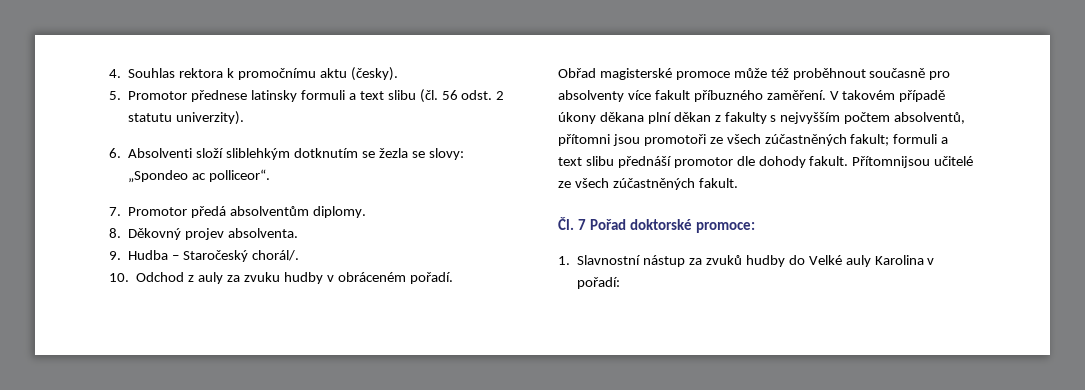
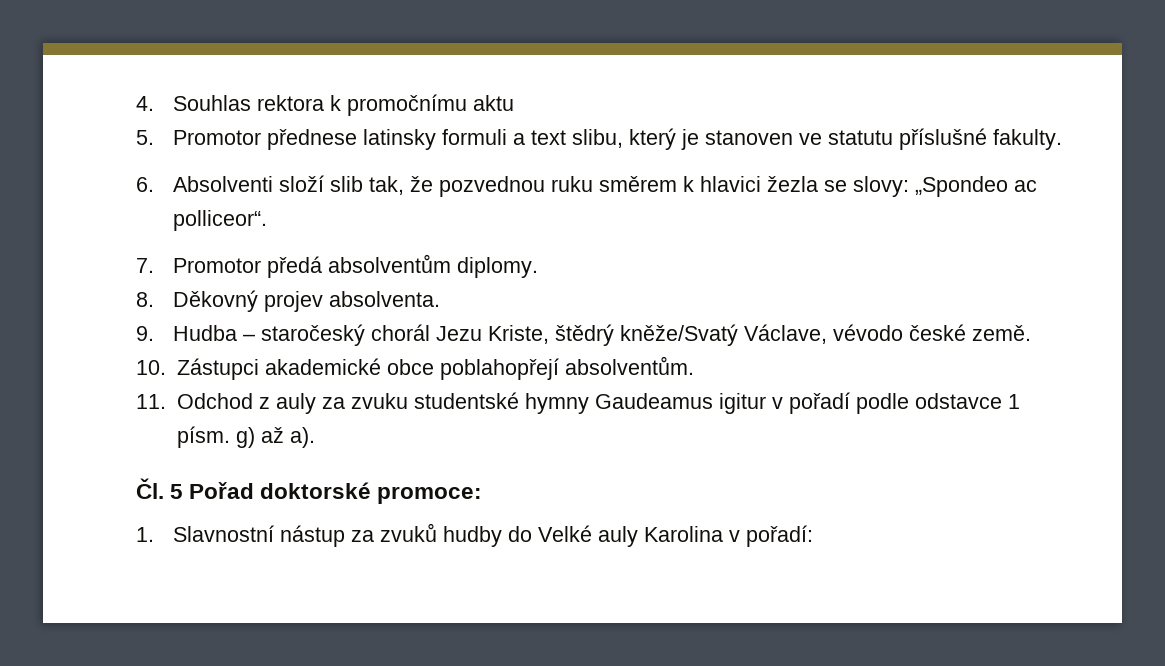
- 4. Souhlas rektora k promočnímu aktu (česky).
+ 4. Souhlas rektora k promočnímu aktu
- 5. Promotor přednese latinsky formuli a text slibu (čl. 56 odst. 2 statutu univerzity).
- 6. Absolventi složí sliblehkým dotknutím se žezla se slovy: „Spondeo ac polliceor“.
+ 5. Promotor přednese latinsky formuli a text slibu, který je stanoven ve statutu příslušné fakulty.
+ 6. Absolventi složí slib tak, že pozvednou ruku směrem k hlavici žezla se slovy: „Spondeo ac polliceor“.
- 9. Hudba – Staročeský chorál/.
- 10. Odchod z auly za zvuku hudby v obráceném pořadí.
- Obřad magisterské promoce může též proběhnout současně pro absolventy více fakult příbuzného zaměření. V takovém případě úkony děkana plní děkan z fakulty s nejvyšším počtem absolventů, přítomni jsou promotoři ze všech zúčastněných fakult; formuli a text slibu přednáší promotor dle dohody fakult. Přítomnijsou učitelé ze všech zúčastněných fakult.
+ 9. Hudba – staročeský chorál Jezu Kriste, štědrý kněže/Svatý Václave, vévodo české země.
+ 10. Zástupci akademické obce poblahopřejí absolventům.
+ 11. Odchod z auly za zvuku studentské hymny Gaudeamus igitur v pořadí podle odstavce 1 písm. g) až a).
- Čl. 7 Pořad doktorské promoce:
+ Čl. 5 Pořad doktorské promoce:

